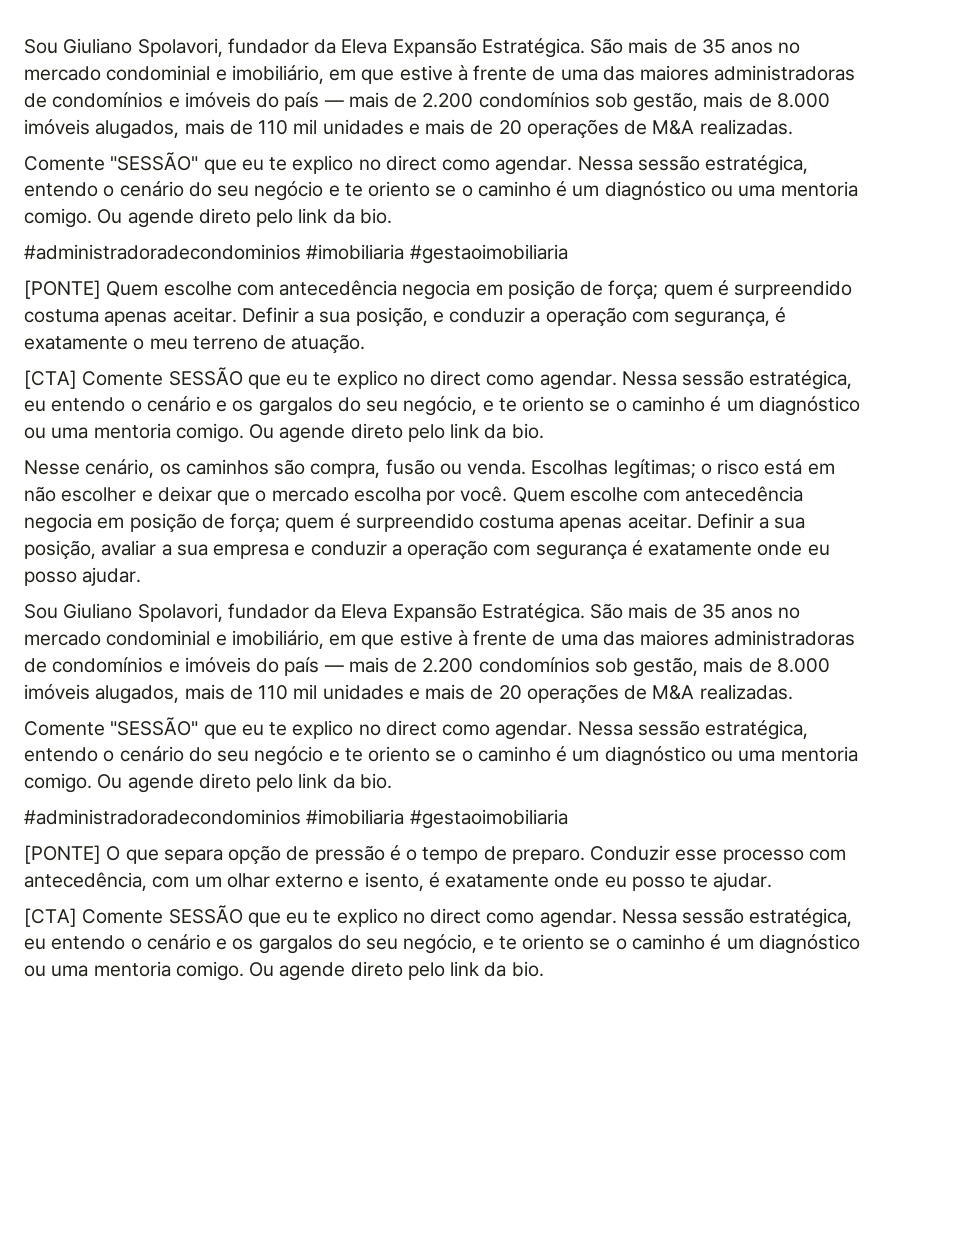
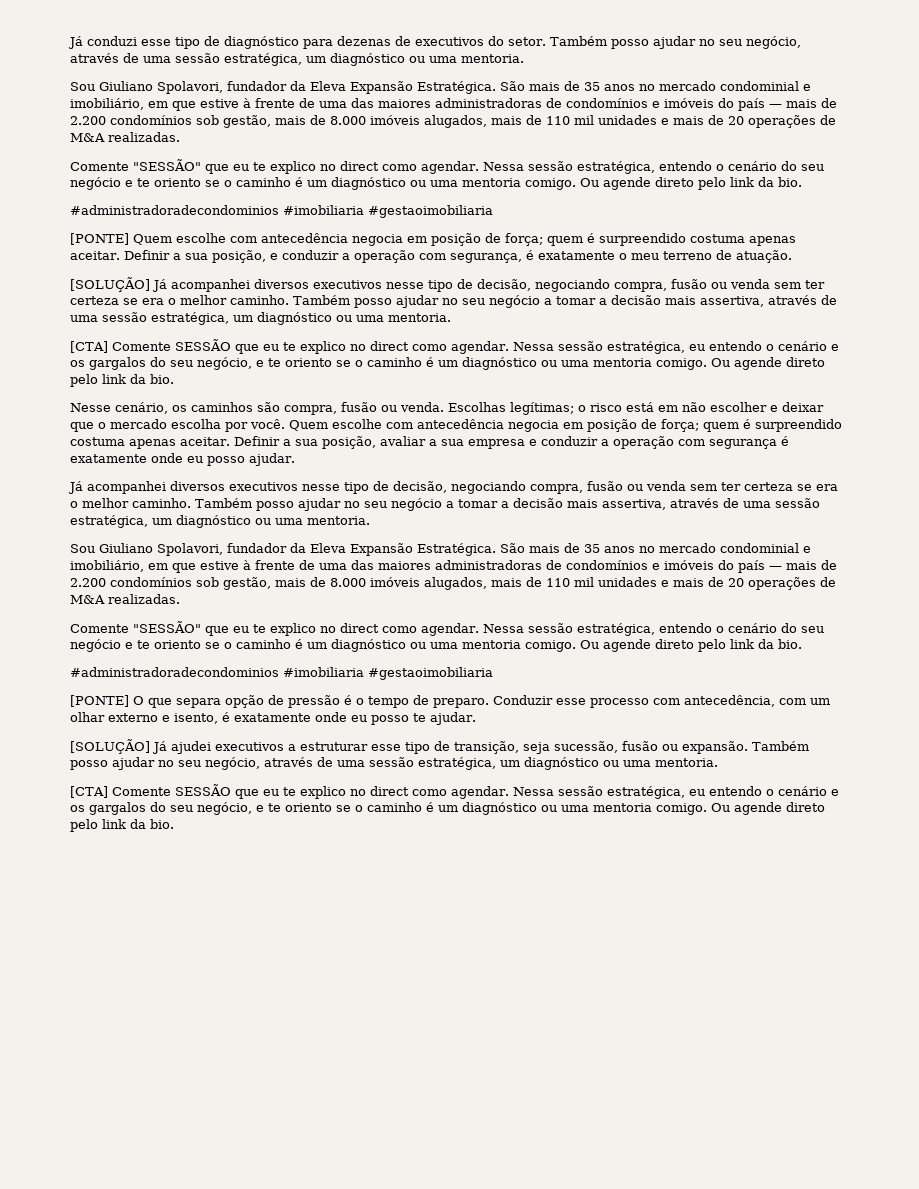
+ Já conduzi esse tipo de diagnóstico para dezenas de executivos do setor. Também posso ajudar no seu negócio, através de uma sessão estratégica, um diagnóstico ou uma mentoria.
+ [SOLUÇÃO] Já acompanhei diversos executivos nesse tipo de decisão, negociando compra, fusão ou venda sem ter certeza se era o melhor caminho. Também posso ajudar no seu negócio a tomar a decisão mais assertiva, através de uma sessão estratégica, um diagnóstico ou uma mentoria.
  Definir a sua posição, avaliar a sua empresa e conduzir a operação com segurança é exatamente onde eu posso ajudar.
+ Já acompanhei diversos executivos nesse tipo de decisão, negociando compra, fusão ou venda sem ter certeza se era o melhor caminho. Também posso ajudar no seu negócio a tomar a decisão mais assertiva, através de uma sessão estratégica, um diagnóstico ou uma mentoria.
+ [SOLUÇÃO] Já ajudei executivos a estruturar esse tipo de transição, seja sucessão, fusão ou expansão. Também posso ajudar no seu negócio, através de uma sessão estratégica, um diagnóstico ou uma mentoria.

